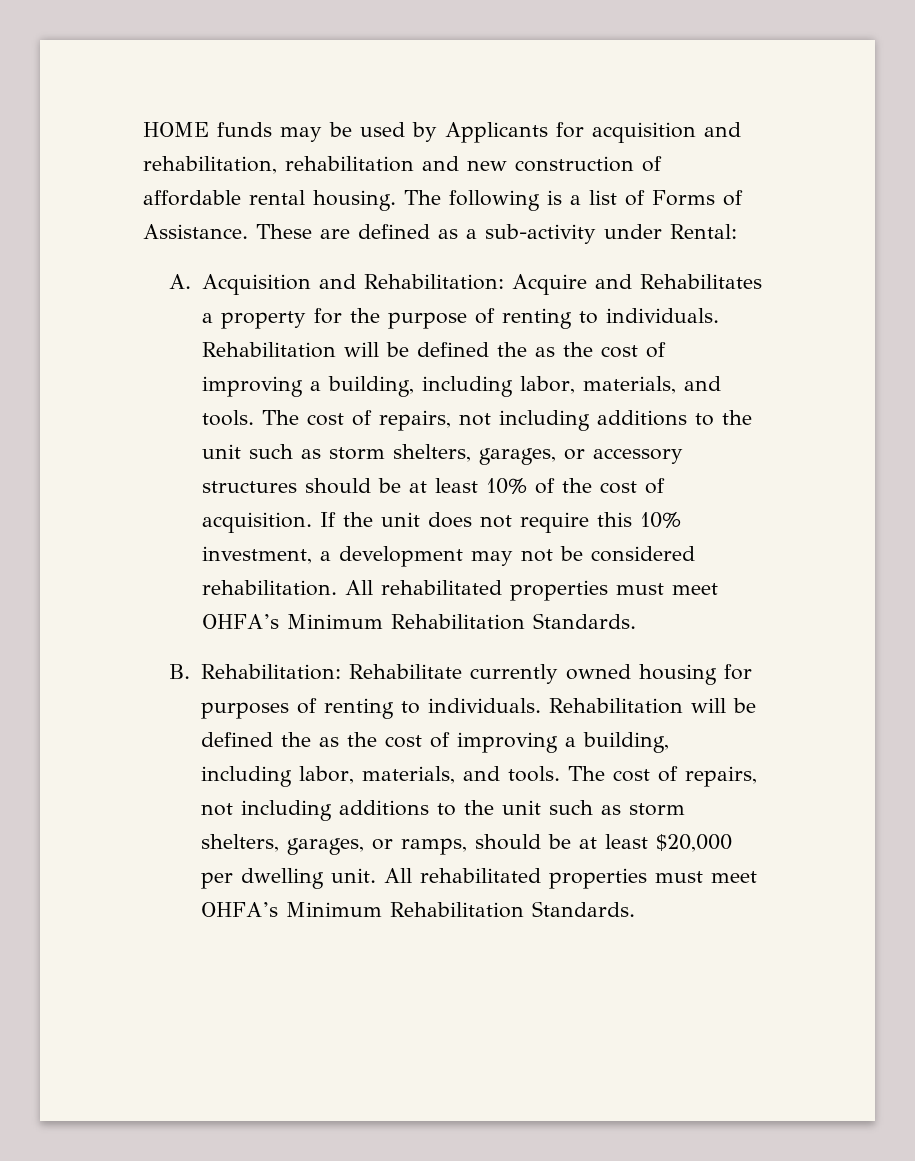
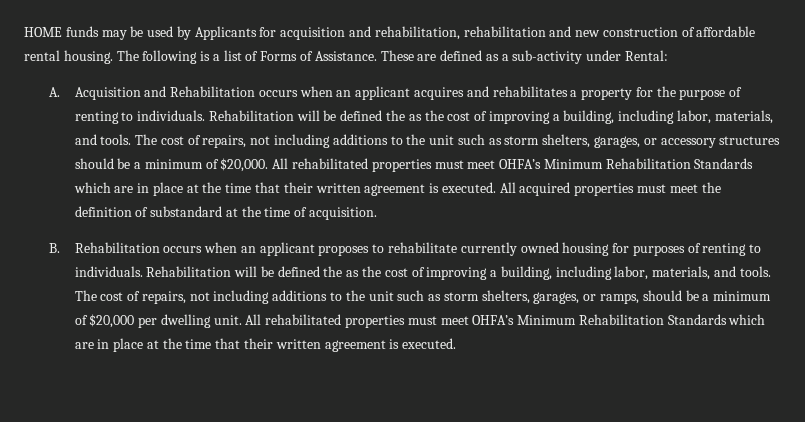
- A. Acquisition and Rehabilitation: Acquire and Rehabilitates a property for the purpose of renting to individuals.
+ A. Acquisition and Rehabilitation occurs when an applicant acquires and rehabilitates a property for the purpose of renting to individuals.
- The cost of repairs, not including additions to the unit such as storm shelters, garages, or accessory structures should be at least 10% of the cost of acquisition. If the unit does not require this 10% investment, a development may not be considered rehabilitation. All rehabilitated properties must meet OHFA’s Minimum Rehabilitation Standards.
- B. Rehabilitation: Rehabilitate currently owned housing for purposes of renting to individuals.
+ The cost of repairs, not including additions to the unit such as storm shelters, garages, or accessory structures should be a minimum of $20,000. All rehabilitated properties must meet OHFA’s Minimum Rehabilitation Standards which are in place at the time that their written agreement is executed. All acquired properties must meet the definition of substandard at the time of acquisition.
+ B. Rehabilitation occurs when an applicant proposes to rehabilitate currently owned housing for purposes of renting to individuals.
- The cost of repairs, not including additions to the unit such as storm shelters, garages, or ramps, should be at least $20,000 per dwelling unit. All rehabilitated properties must meet OHFA’s Minimum Rehabilitation Standards.
+ The cost of repairs, not including additions to the unit such as storm shelters, garages, or ramps, should be a minimum of $20,000 per dwelling unit. All rehabilitated properties must meet OHFA’s Minimum Rehabilitation Standards which are in place at the time that their written agreement is executed.

